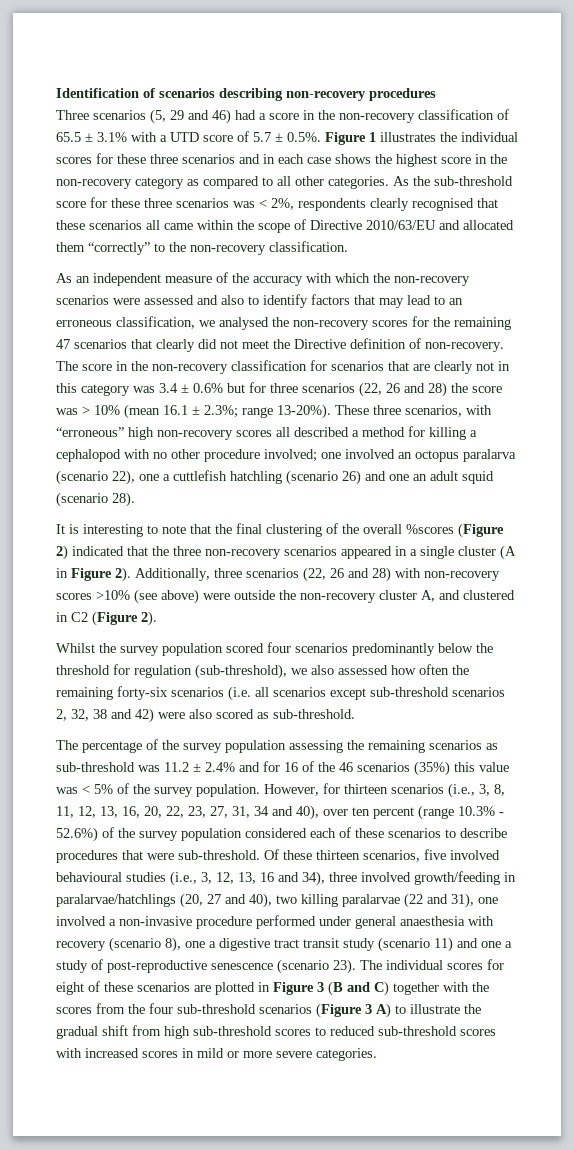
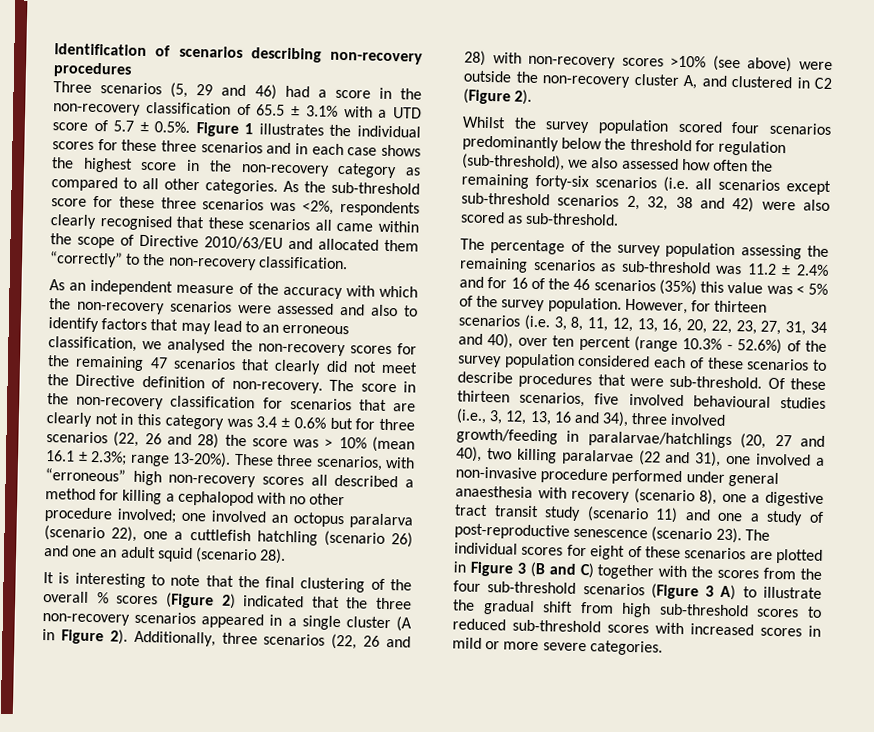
- As the sub-threshold score for these three scenarios was < 2%, respondents clearly recognised that these scenarios all came within the scope of Directive 2010/63/EU and allocated them “correctly” to the non-recovery classification.
+ As the sub-threshold score for these three scenarios was <2%, respondents clearly recognised that these scenarios all came within the scope of Directive 2010/63/EU and allocated them “correctly” to the non-recovery classification.
- It is interesting to note that the final clustering of the overall %scores (Figure 2) indicated that the three non-recovery scenarios appeared in a single cluster (A in Figure 2).
+ It is interesting to note that the final clustering of the overall % scores (Figure 2) indicated that the three non-recovery scenarios appeared in a single cluster (A in Figure 2).
- However, for thirteen scenarios (i.e., 3, 8, 11, 12, 13, 16, 20, 22, 23, 27, 31, 34 and 40), over ten percent (range 10.3% - 52.6%) of the survey population considered each of these scenarios to describe procedures that were sub-threshold.
+ However, for thirteen scenarios (i.e. 3, 8, 11, 12, 13, 16, 20, 22, 23, 27, 31, 34 and 40), over ten percent (range 10.3% - 52.6%) of the survey population considered each of these scenarios to describe procedures that were sub-threshold.

